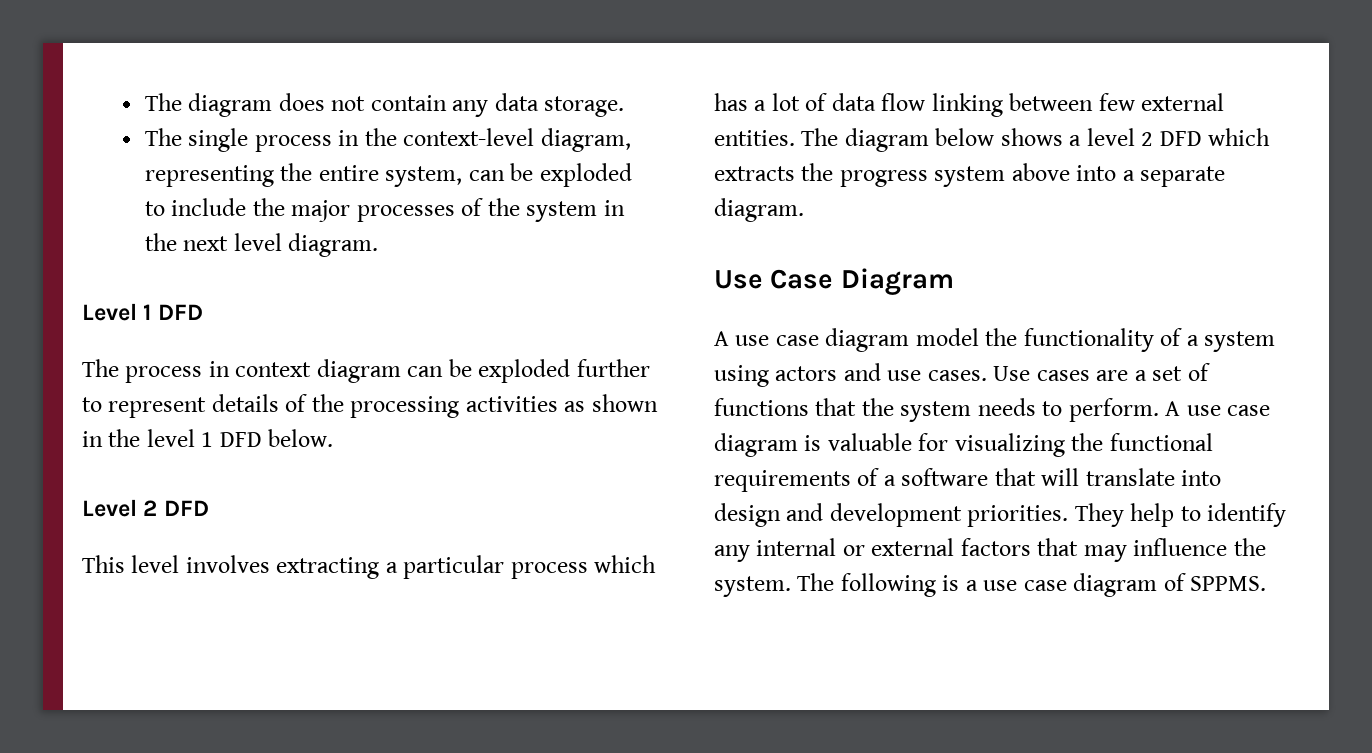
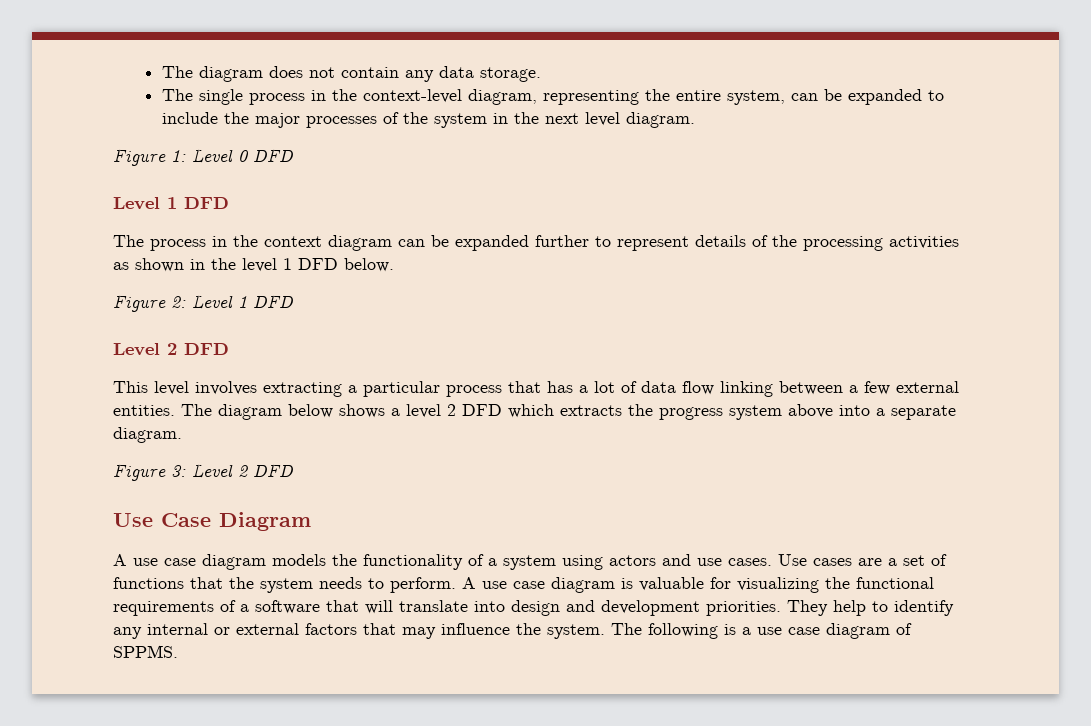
- The single process in the context-level diagram, representing the entire system, can be exploded to include the major processes of the system in the next level diagram.
+ The single process in the context-level diagram, representing the entire system, can be expanded to include the major processes of the system in the next level diagram.
+ Figure 1: Level 0 DFD
- The process in context diagram can be exploded further to represent details of the processing activities as shown in the level 1 DFD below.
+ The process in the context diagram can be expanded further to represent details of the processing activities as shown in the level 1 DFD below.
+ Figure 2: Level 1 DFD
- This level involves extracting a particular process which has a lot of data flow linking between few external entities.
+ This level involves extracting a particular process that has a lot of data flow linking between a few external entities.
+ Figure 3: Level 2 DFD
- A use case diagram model the functionality of a system using actors and use cases.
+ A use case diagram models the functionality of a system using actors and use cases.

